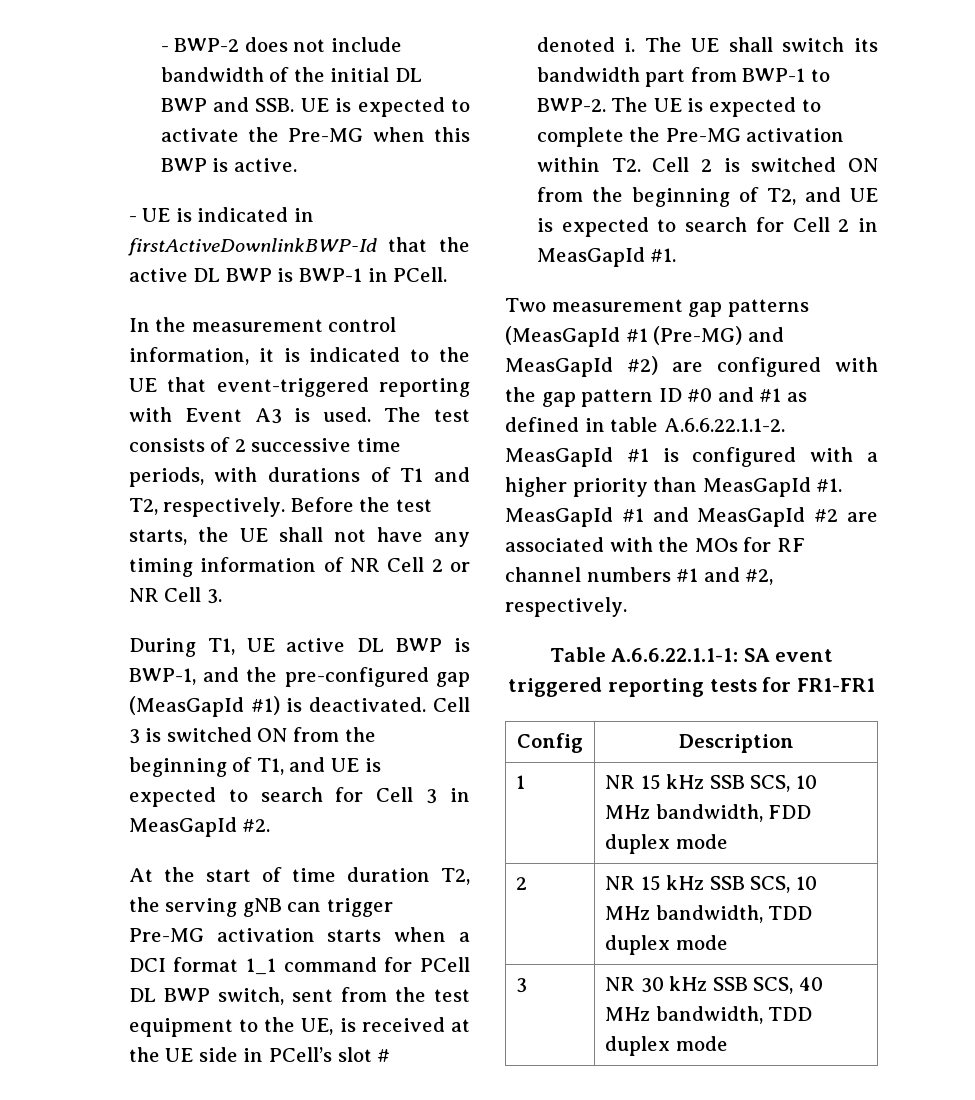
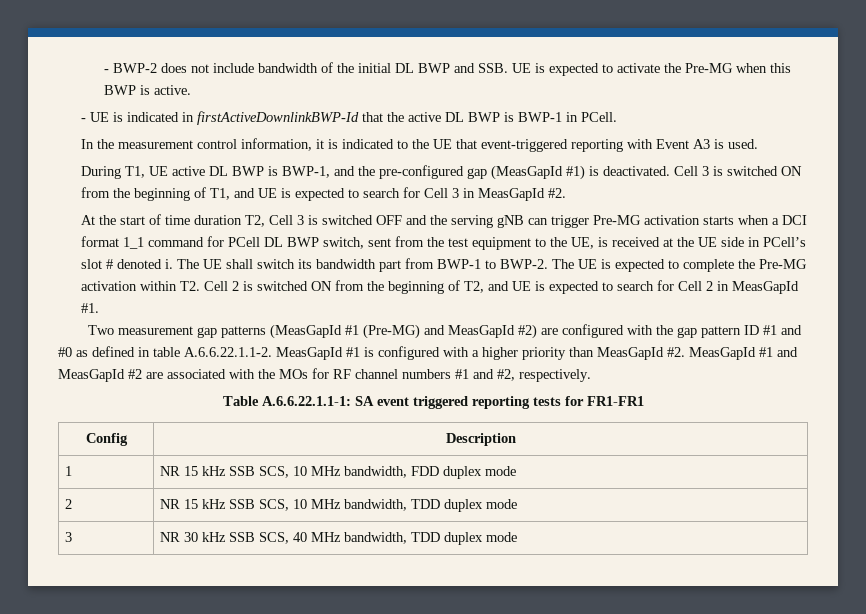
- The test consists of 2 successive time periods, with durations of T1 and T2, respectively. Before the test starts, the UE shall not have any timing information of NR Cell 2 or NR Cell 3.
- At the start of time duration T2, the serving gNB can trigger Pre-MG activation starts when a DCI format 1_1 command for PCell DL BWP switch, sent from the test equipment to the UE, is received at the UE side in PCell’s slot # denoted i.
+ At the start of time duration T2, Cell 3 is switched OFF and the serving gNB can trigger Pre-MG activation starts when a DCI format 1_1 command for PCell DL BWP switch, sent from the test equipment to the UE, is received at the UE side in PCell’s slot # denoted i.
- Two measurement gap patterns (MeasGapId #1 (Pre-MG) and MeasGapId #2) are configured with the gap pattern ID #0 and #1 as defined in table A.6.6.22.1.1-2. MeasGapId #1 is configured with a higher priority than MeasGapId #1.
+ Two measurement gap patterns (MeasGapId #1 (Pre-MG) and MeasGapId #2) are configured with the gap pattern ID #1 and #0 as defined in table A.6.6.22.1.1-2. MeasGapId #1 is configured with a higher priority than MeasGapId #2.

